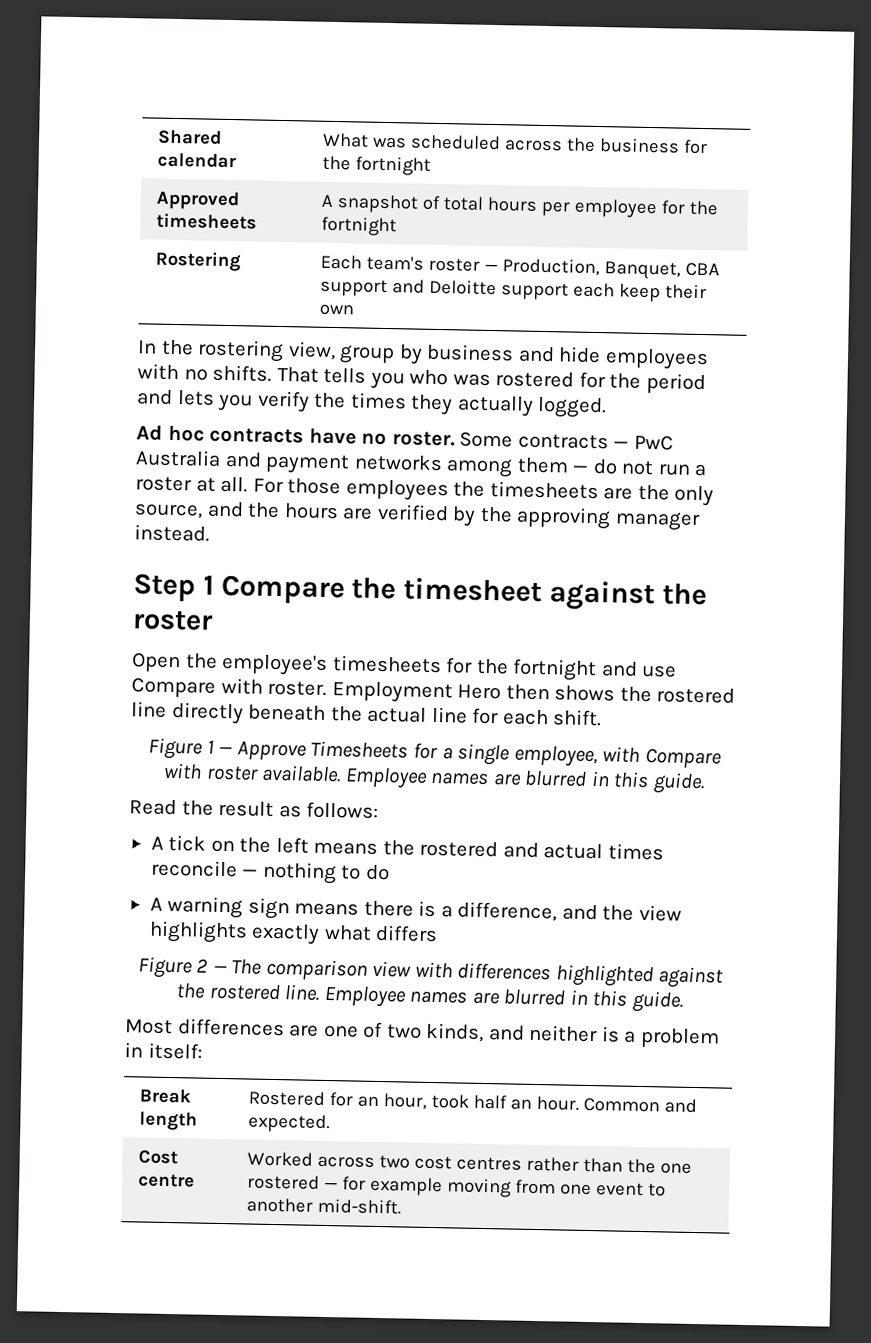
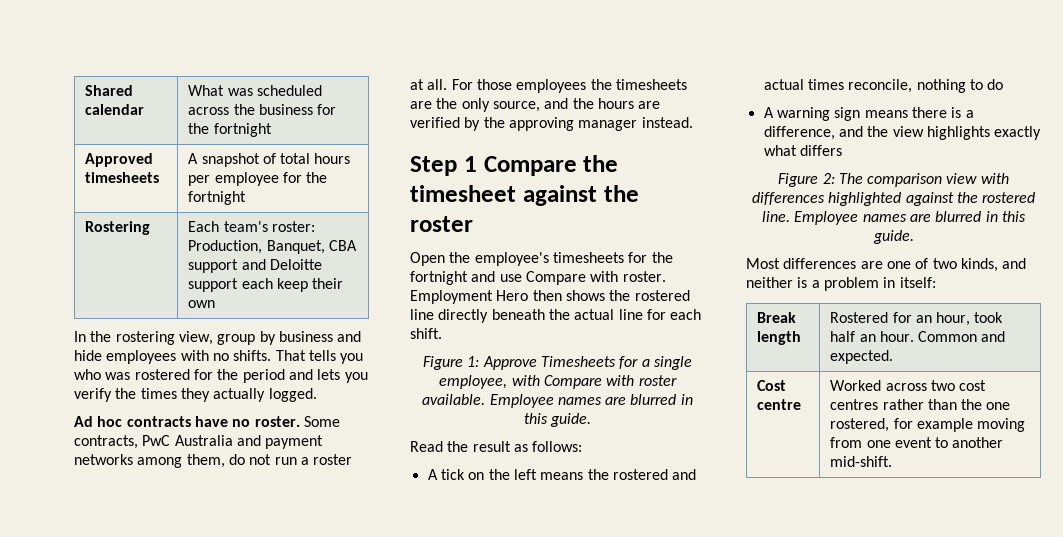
- Rostering | Each team's roster — Production, Banquet, CBA support and Deloitte support each keep their own
+ Rostering | Each team's roster: Production, Banquet, CBA support and Deloitte support each keep their own
- Some contracts — PwC Australia and payment networks among them — do not run a roster at all.
+ Some contracts, PwC Australia and payment networks among them, do not run a roster at all.
- Figure 1 — Approve Timesheets for a single employee, with Compare with roster available.
+ Figure 1: Approve Timesheets for a single employee, with Compare with roster available.
- A tick on the left means the rostered and actual times reconcile — nothing to do
+ A tick on the left means the rostered and actual times reconcile, nothing to do
- Figure 2 — The comparison view with differences highlighted against the rostered line.
+ Figure 2: The comparison view with differences highlighted against the rostered line.
- Cost centre | Worked across two cost centres rather than the one rostered — for example moving from one event to another mid-shift.
+ Cost centre | Worked across two cost centres rather than the one rostered, for example moving from one event to another mid-shift.

